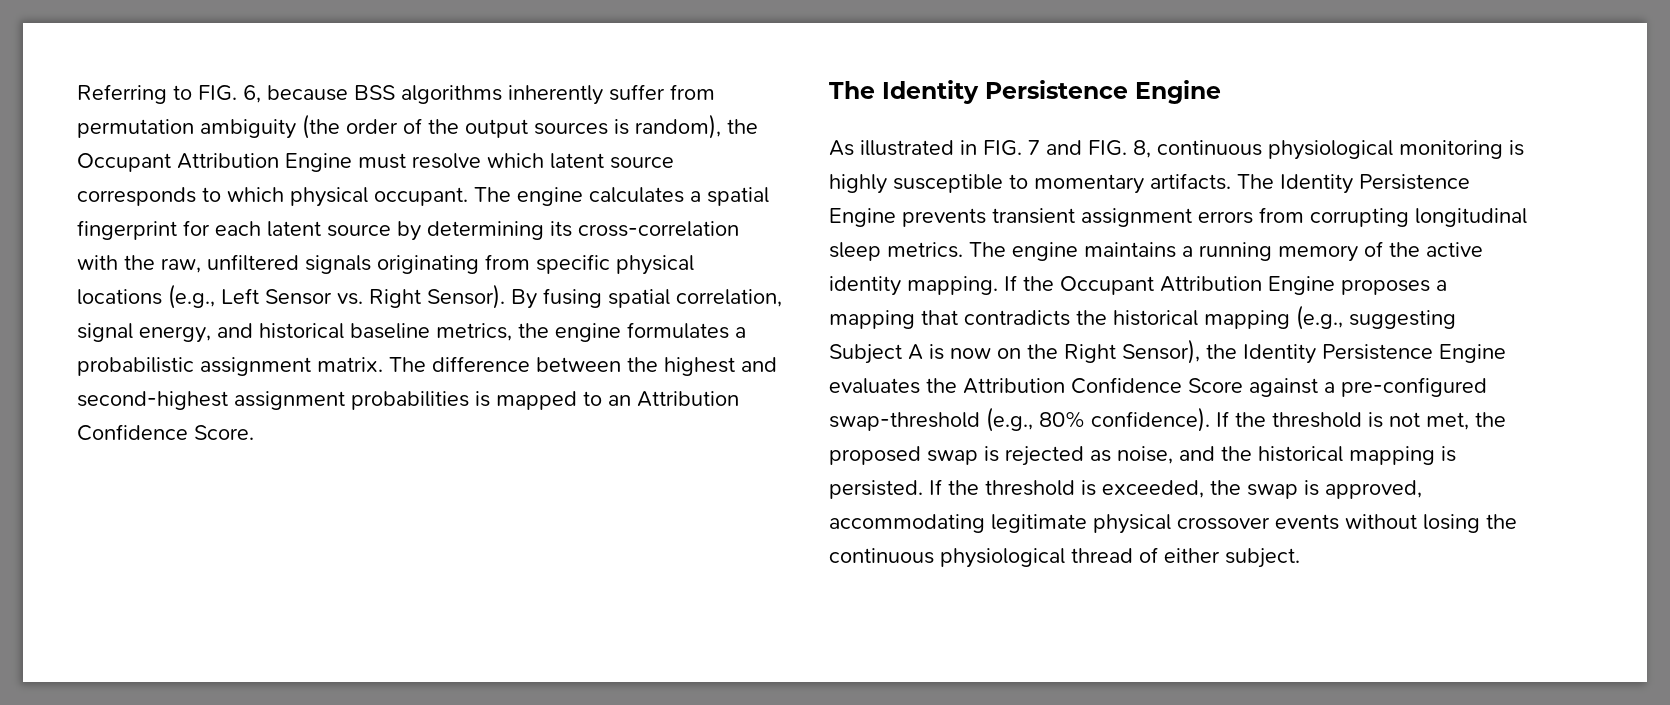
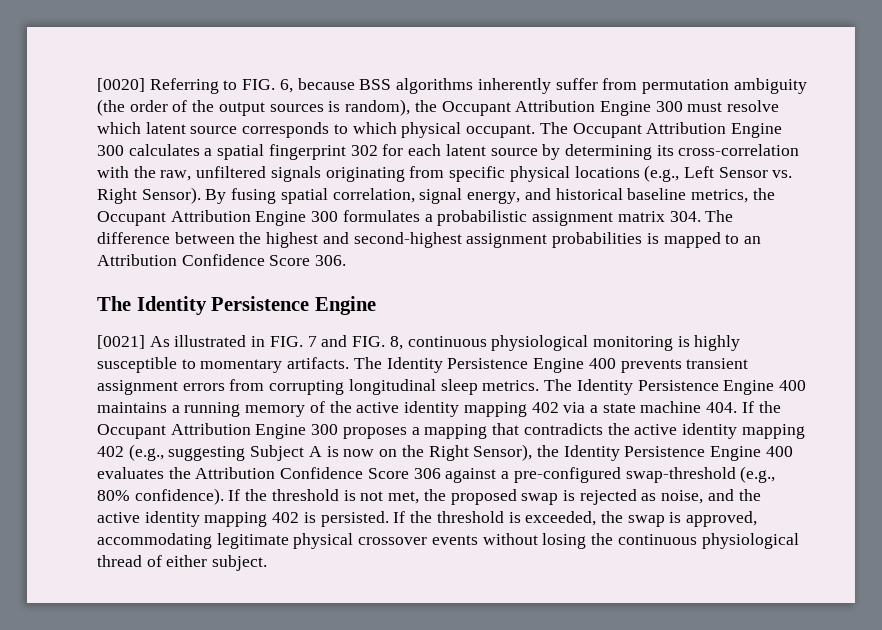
- Referring to FIG. 6, because BSS algorithms inherently suffer from permutation ambiguity (the order of the output sources is random), the Occupant Attribution Engine must resolve which latent source corresponds to which physical occupant.
+ [0020] Referring to FIG. 6, because BSS algorithms inherently suffer from permutation ambiguity (the order of the output sources is random), the Occupant Attribution Engine 300 must resolve which latent source corresponds to which physical occupant.
- The engine calculates a spatial fingerprint for each latent source by determining its cross-correlation with the raw, unfiltered signals originating from specific physical locations (e.g., Left Sensor vs. Right Sensor).
+ The Occupant Attribution Engine 300 calculates a spatial fingerprint 302 for each latent source by determining its cross-correlation with the raw, unfiltered signals originating from specific physical locations (e.g., Left Sensor vs. Right Sensor).
- By fusing spatial correlation, signal energy, and historical baseline metrics, the engine formulates a probabilistic assignment matrix. The difference between the highest and second-highest assignment probabilities is mapped to an Attribution Confidence Score.
+ By fusing spatial correlation, signal energy, and historical baseline metrics, the Occupant Attribution Engine 300 formulates a probabilistic assignment matrix 304. The difference between the highest and second-highest assignment probabilities is mapped to an Attribution Confidence Score 306.
- As illustrated in FIG. 7 and FIG. 8, continuous physiological monitoring is highly susceptible to momentary artifacts.
+ [0021] As illustrated in FIG. 7 and FIG. 8, continuous physiological monitoring is highly susceptible to momentary artifacts.
- The Identity Persistence Engine prevents transient assignment errors from corrupting longitudinal sleep metrics.
+ The Identity Persistence Engine 400 prevents transient assignment errors from corrupting longitudinal sleep metrics.
- The engine maintains a running memory of the active identity mapping. If the Occupant Attribution Engine proposes a mapping that contradicts the historical mapping (e.g., suggesting Subject A is now on the Right Sensor), the Identity Persistence Engine evaluates the Attribution Confidence Score against a pre-configured swap-threshold (e.g., 80% confidence).
+ The Identity Persistence Engine 400 maintains a running memory of the active identity mapping 402 via a state machine 404. If the Occupant Attribution Engine 300 proposes a mapping that contradicts the active identity mapping 402 (e.g., suggesting Subject A is now on the Right Sensor), the Identity Persistence Engine 400 evaluates the Attribution Confidence Score 306 against a pre-configured swap-threshold (e.g., 80% confidence).
- If the threshold is not met, the proposed swap is rejected as noise, and the historical mapping is persisted.
+ If the threshold is not met, the proposed swap is rejected as noise, and the active identity mapping 402 is persisted.

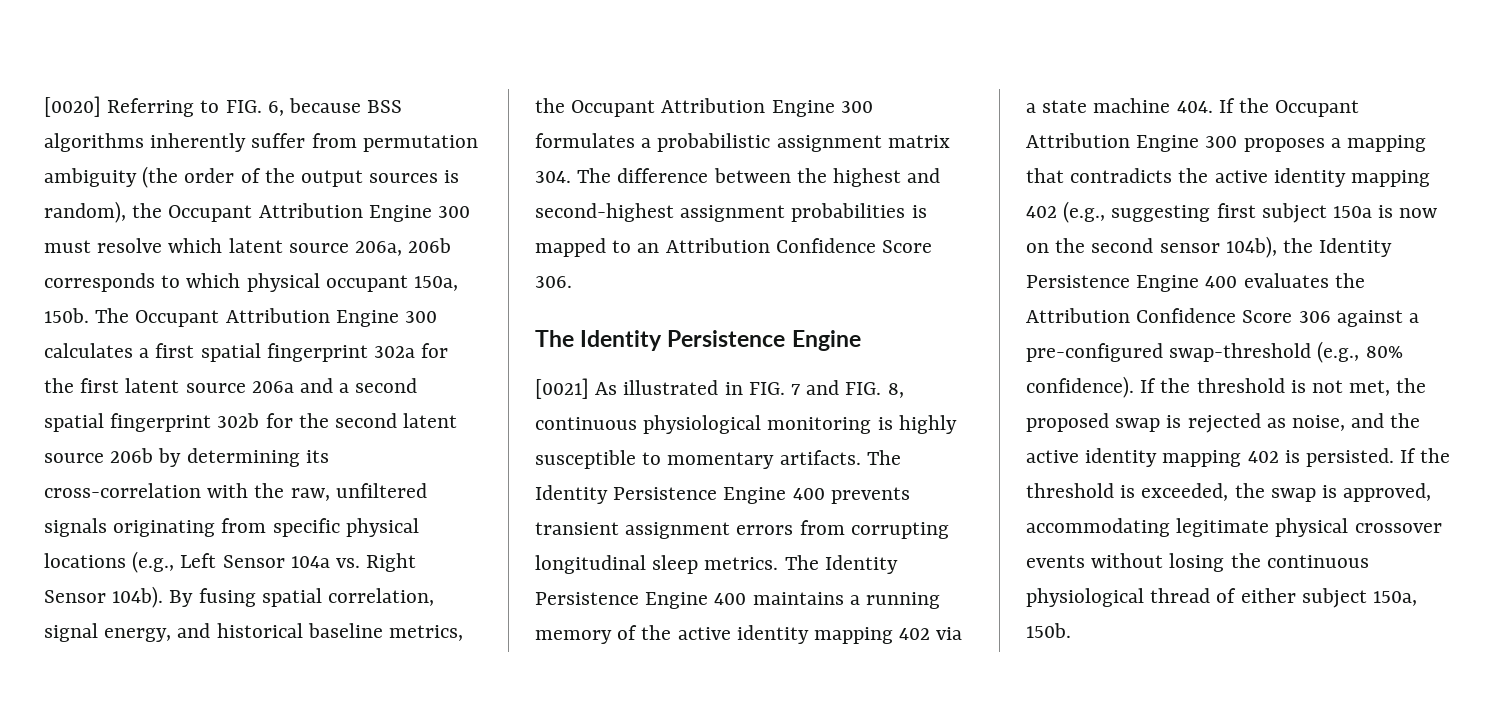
- [0020] Referring to FIG. 6, because BSS algorithms inherently suffer from permutation ambiguity (the order of the output sources is random), the Occupant Attribution Engine 300 must resolve which latent source corresponds to which physical occupant.
+ [0020] Referring to FIG. 6, because BSS algorithms inherently suffer from permutation ambiguity (the order of the output sources is random), the Occupant Attribution Engine 300 must resolve which latent source 206a, 206b corresponds to which physical occupant 150a, 150b.
- The Occupant Attribution Engine 300 calculates a spatial fingerprint 302 for each latent source by determining its cross-correlation with the raw, unfiltered signals originating from specific physical locations (e.g., Left Sensor vs. Right Sensor).
+ The Occupant Attribution Engine 300 calculates a first spatial fingerprint 302a for the first latent source 206a and a second spatial fingerprint 302b for the second latent source 206b by determining its cross-correlation with the raw, unfiltered signals originating from specific physical locations (e.g., Left Sensor 104a vs. Right Sensor 104b).
- The Identity Persistence Engine 400 maintains a running memory of the active identity mapping 402 via a state machine 404. If the Occupant Attribution Engine 300 proposes a mapping that contradicts the active identity mapping 402 (e.g., suggesting Subject A is now on the Right Sensor), the Identity Persistence Engine 400 evaluates the Attribution Confidence Score 306 against a pre-configured swap-threshold (e.g., 80% confidence).
+ The Identity Persistence Engine 400 maintains a running memory of the active identity mapping 402 via a state machine 404. If the Occupant Attribution Engine 300 proposes a mapping that contradicts the active identity mapping 402 (e.g., suggesting first subject 150a is now on the second sensor 104b), the Identity Persistence Engine 400 evaluates the Attribution Confidence Score 306 against a pre-configured swap-threshold (e.g., 80% confidence).
- If the threshold is exceeded, the swap is approved, accommodating legitimate physical crossover events without losing the continuous physiological thread of either subject.
+ If the threshold is exceeded, the swap is approved, accommodating legitimate physical crossover events without losing the continuous physiological thread of either subject 150a, 150b.

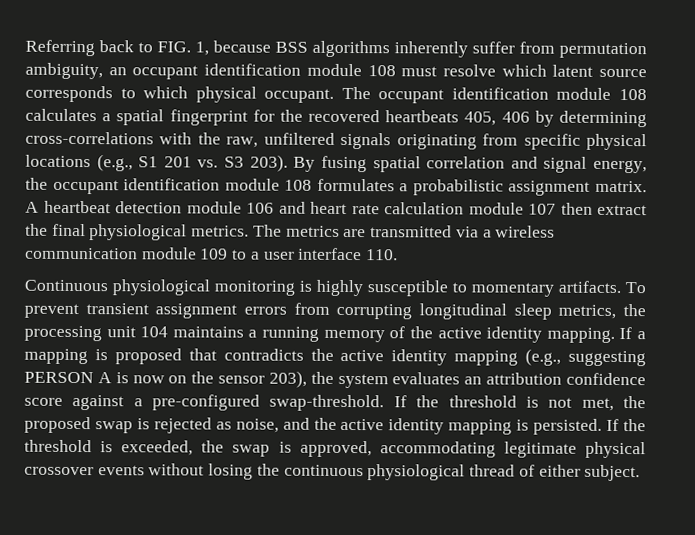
- [0020] Referring to FIG. 6, because BSS algorithms inherently suffer from permutation ambiguity (the order of the output sources is random), the Occupant Attribution Engine 300 must resolve which latent source 206a, 206b corresponds to which physical occupant 150a, 150b. The Occupant Attribution Engine 300 calculates a first spatial fingerprint 302a for the first latent source 206a and a second spatial fingerprint 302b for the second latent source 206b by determining its cross-correlation with the raw, unfiltered signals originating from specific physical locations (e.g., Left Sensor 104a vs. Right Sensor 104b). By fusing spatial correlation, signal energy, and historical baseline metrics, the Occupant Attribution Engine 300 formulates a probabilistic assignment matrix 304. The difference between the highest and second-highest assignment probabilities is mapped to an Attribution Confidence Score 306.
- The Identity Persistence Engine
- [0021] As illustrated in FIG. 7 and FIG. 8, continuous physiological monitoring is highly susceptible to momentary artifacts.
+ Referring back to FIG. 1, because BSS algorithms inherently suffer from permutation ambiguity, an occupant identification module 108 must resolve which latent source corresponds to which physical occupant. The occupant identification module 108 calculates a spatial fingerprint for the recovered heartbeats 405, 406 by determining cross-correlations with the raw, unfiltered signals originating from specific physical locations (e.g., S1 201 vs. S3 203). By fusing spatial correlation and signal energy, the occupant identification module 108 formulates a probabilistic assignment matrix. A heartbeat detection module 106 and heart rate calculation module 107 then extract the final physiological metrics. The metrics are transmitted via a wireless communication module 109 to a user interface 110.
+ Continuous physiological monitoring is highly susceptible to momentary artifacts.
- The Identity Persistence Engine 400 prevents transient assignment errors from corrupting longitudinal sleep metrics. The Identity Persistence Engine 400 maintains a running memory of the active identity mapping 402 via a state machine 404. If the Occupant Attribution Engine 300 proposes a mapping that contradicts the active identity mapping 402 (e.g., suggesting first subject 150a is now on the second sensor 104b), the Identity Persistence Engine 400 evaluates the Attribution Confidence Score 306 against a pre-configured swap-threshold (e.g., 80% confidence).
+ To prevent transient assignment errors from corrupting longitudinal sleep metrics, the processing unit 104 maintains a running memory of the active identity mapping. If a mapping is proposed that contradicts the active identity mapping (e.g., suggesting PERSON A is now on the sensor 203), the system evaluates an attribution confidence score against a pre-configured swap-threshold.
- If the threshold is not met, the proposed swap is rejected as noise, and the active identity mapping 402 is persisted.
+ If the threshold is not met, the proposed swap is rejected as noise, and the active identity mapping is persisted.
- If the threshold is exceeded, the swap is approved, accommodating legitimate physical crossover events without losing the continuous physiological thread of either subject 150a, 150b.
+ If the threshold is exceeded, the swap is approved, accommodating legitimate physical crossover events without losing the continuous physiological thread of either subject.

